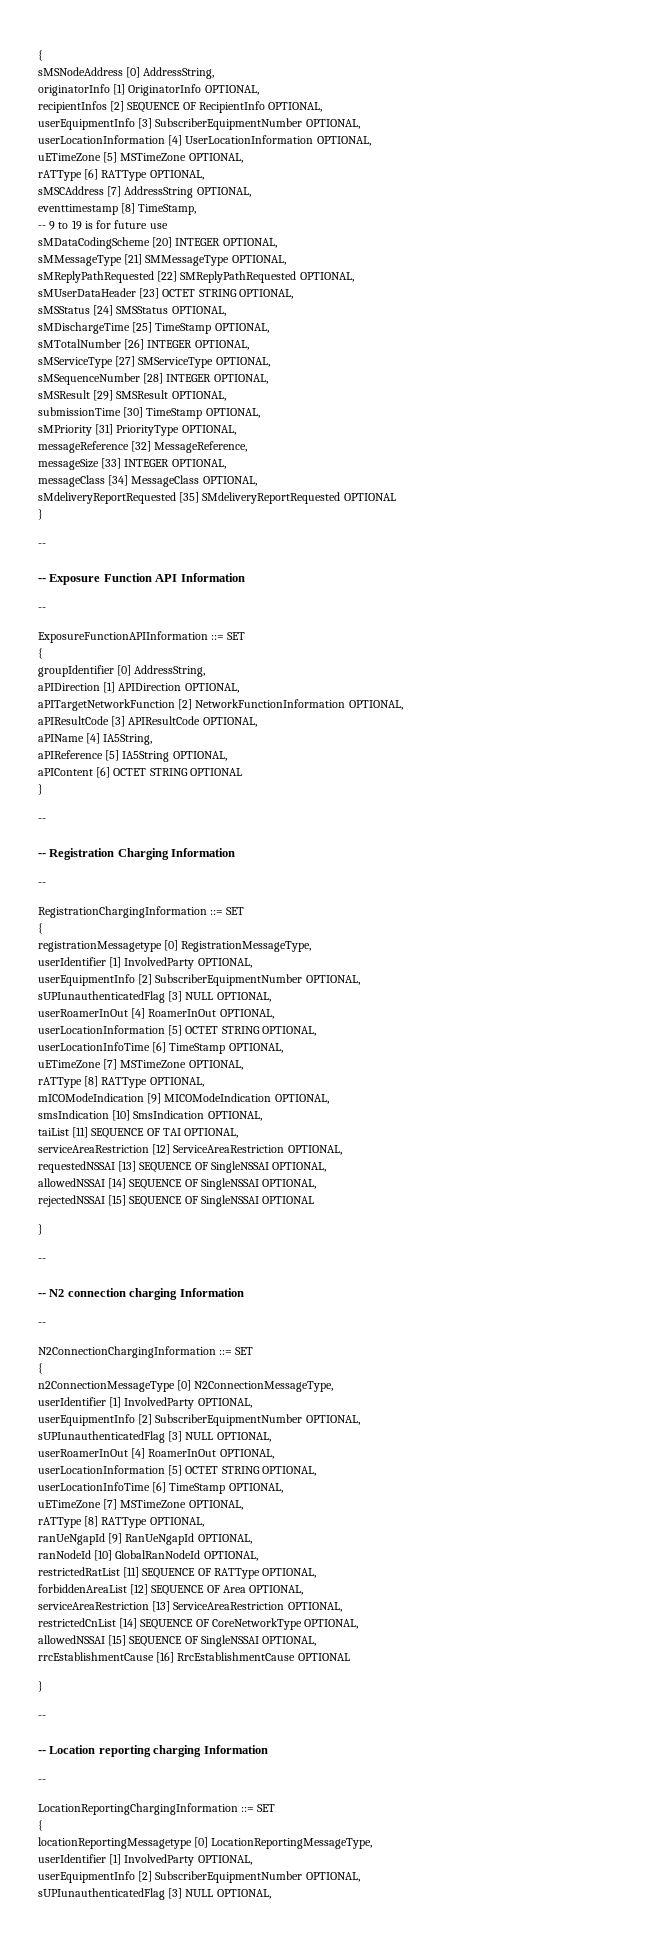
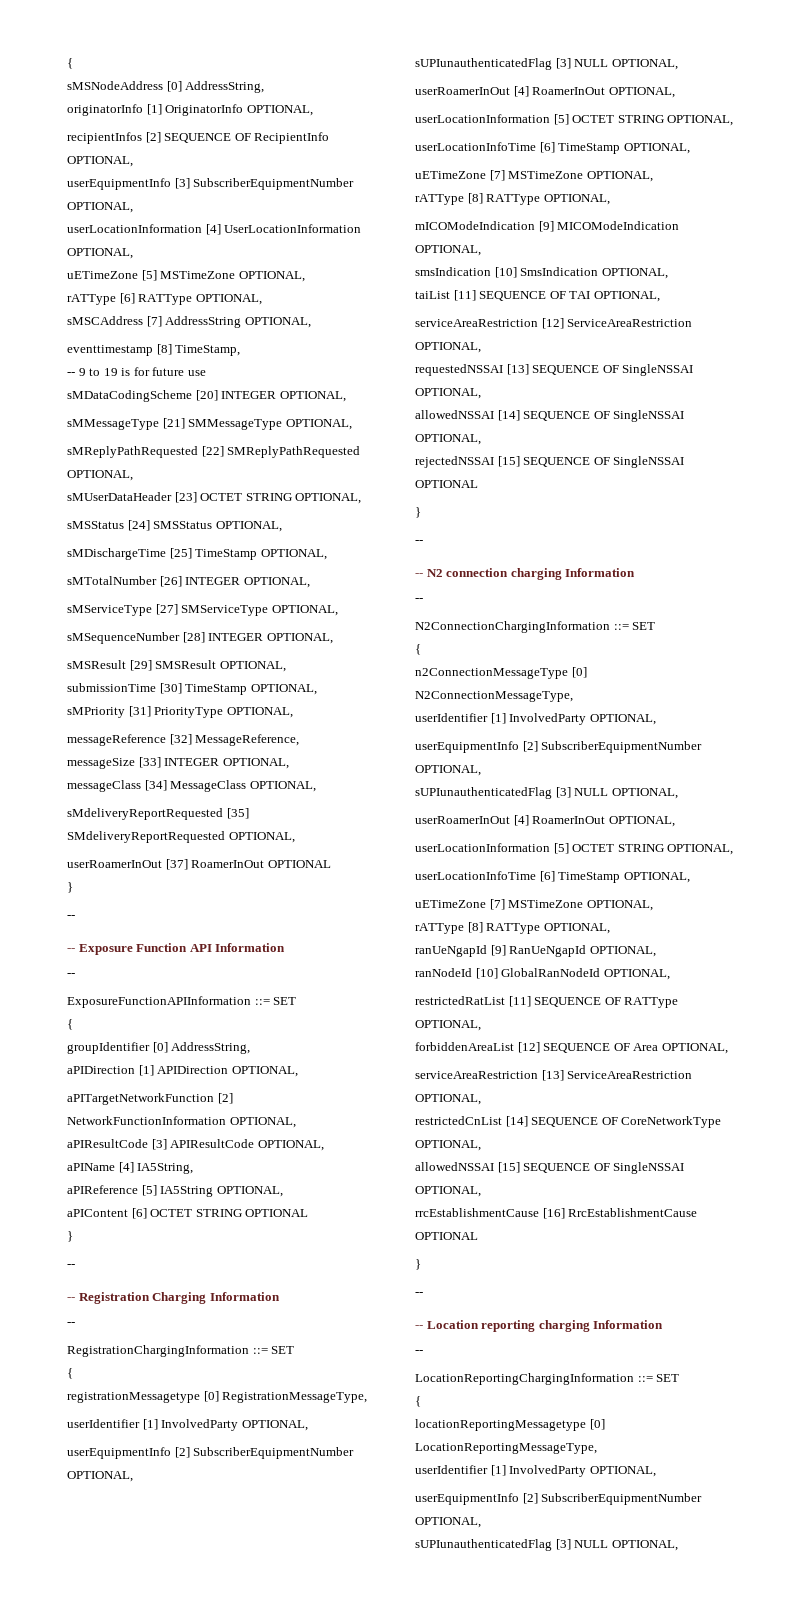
- sMdeliveryReportRequested [35] SMdeliveryReportRequested OPTIONAL
+ sMdeliveryReportRequested [35] SMdeliveryReportRequested OPTIONAL,
+ userRoamerInOut [37] RoamerInOut OPTIONAL

